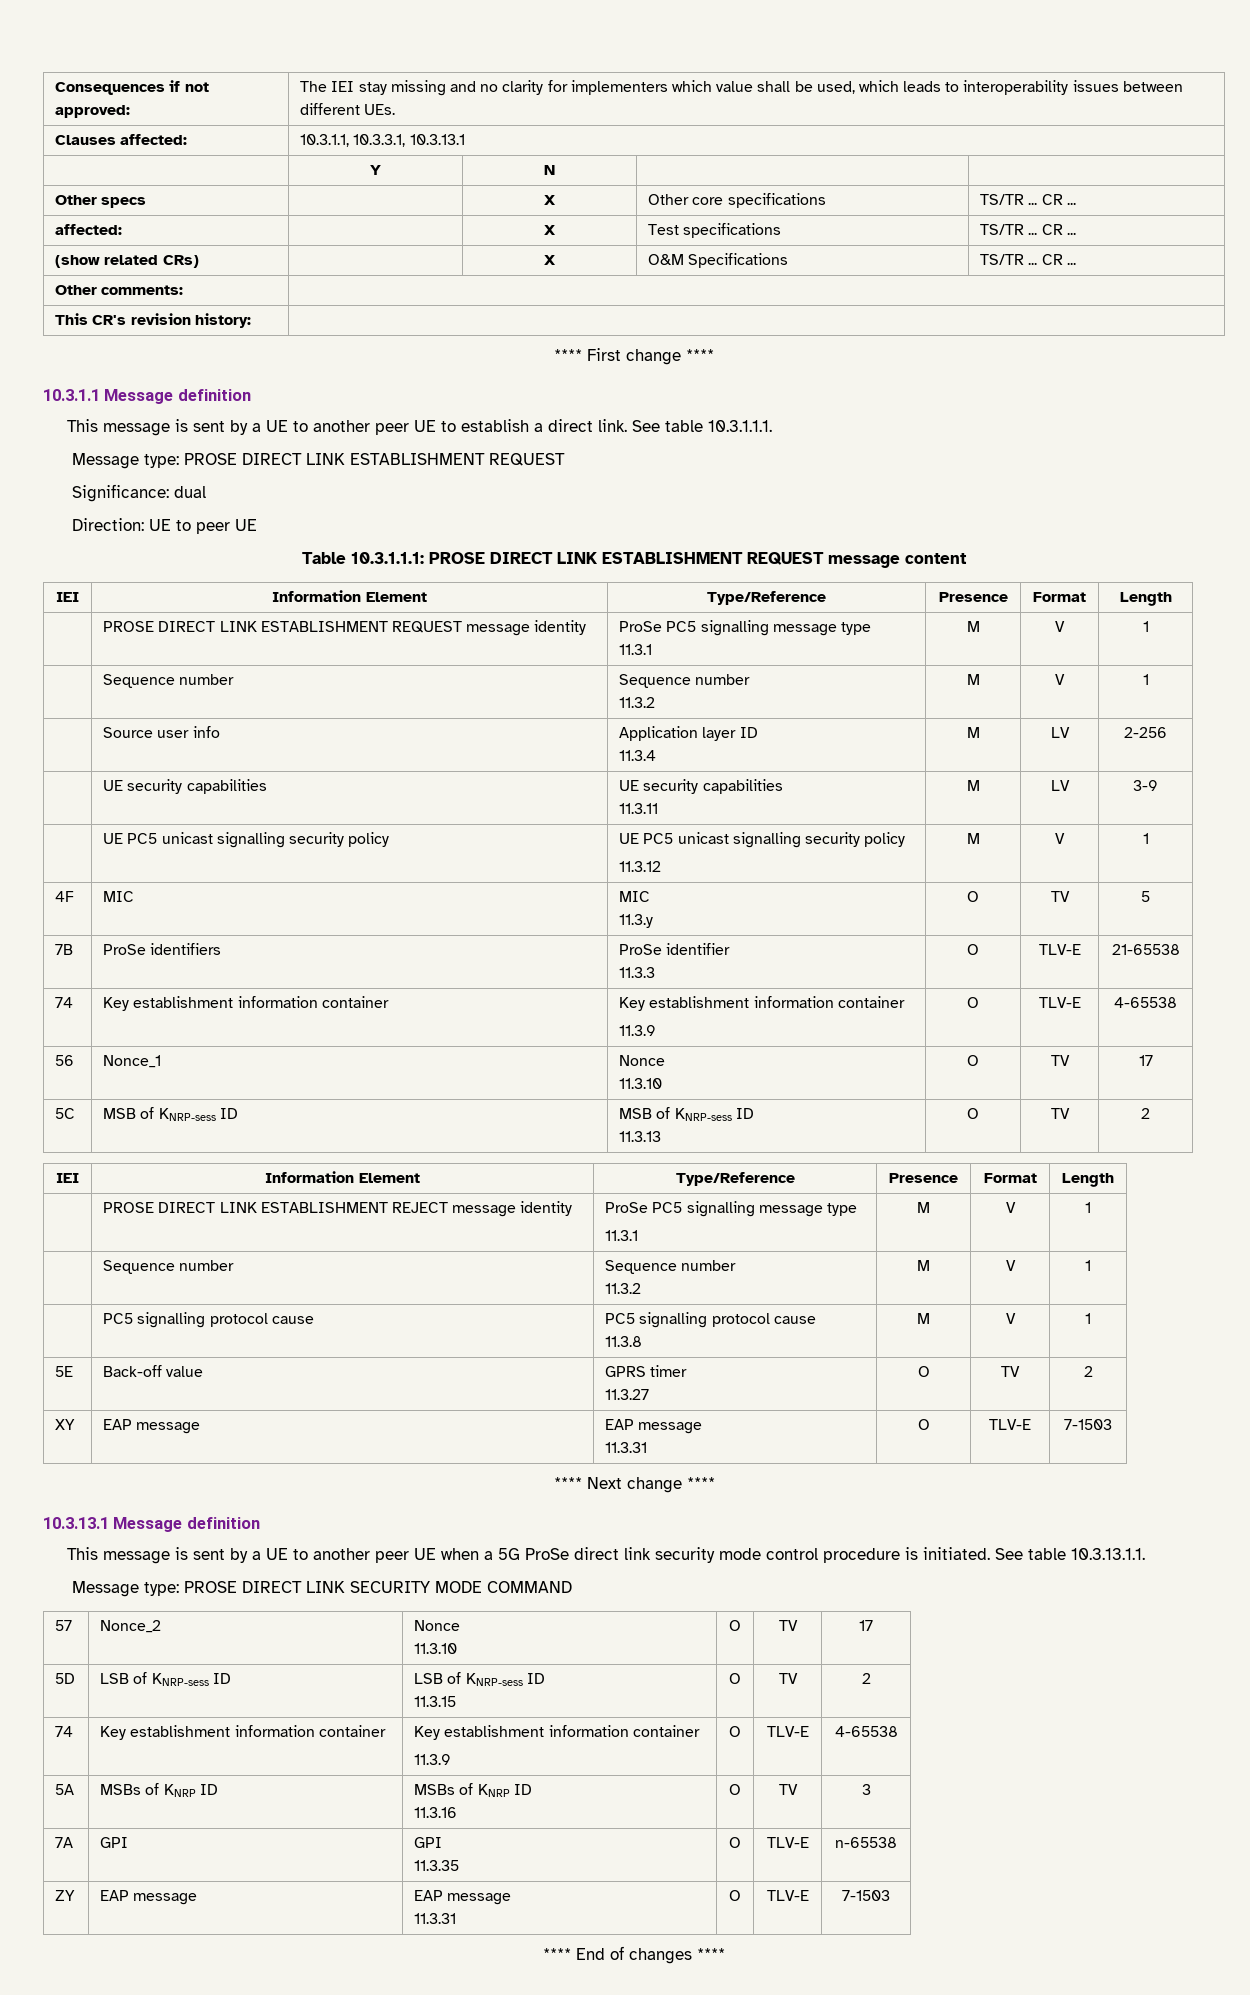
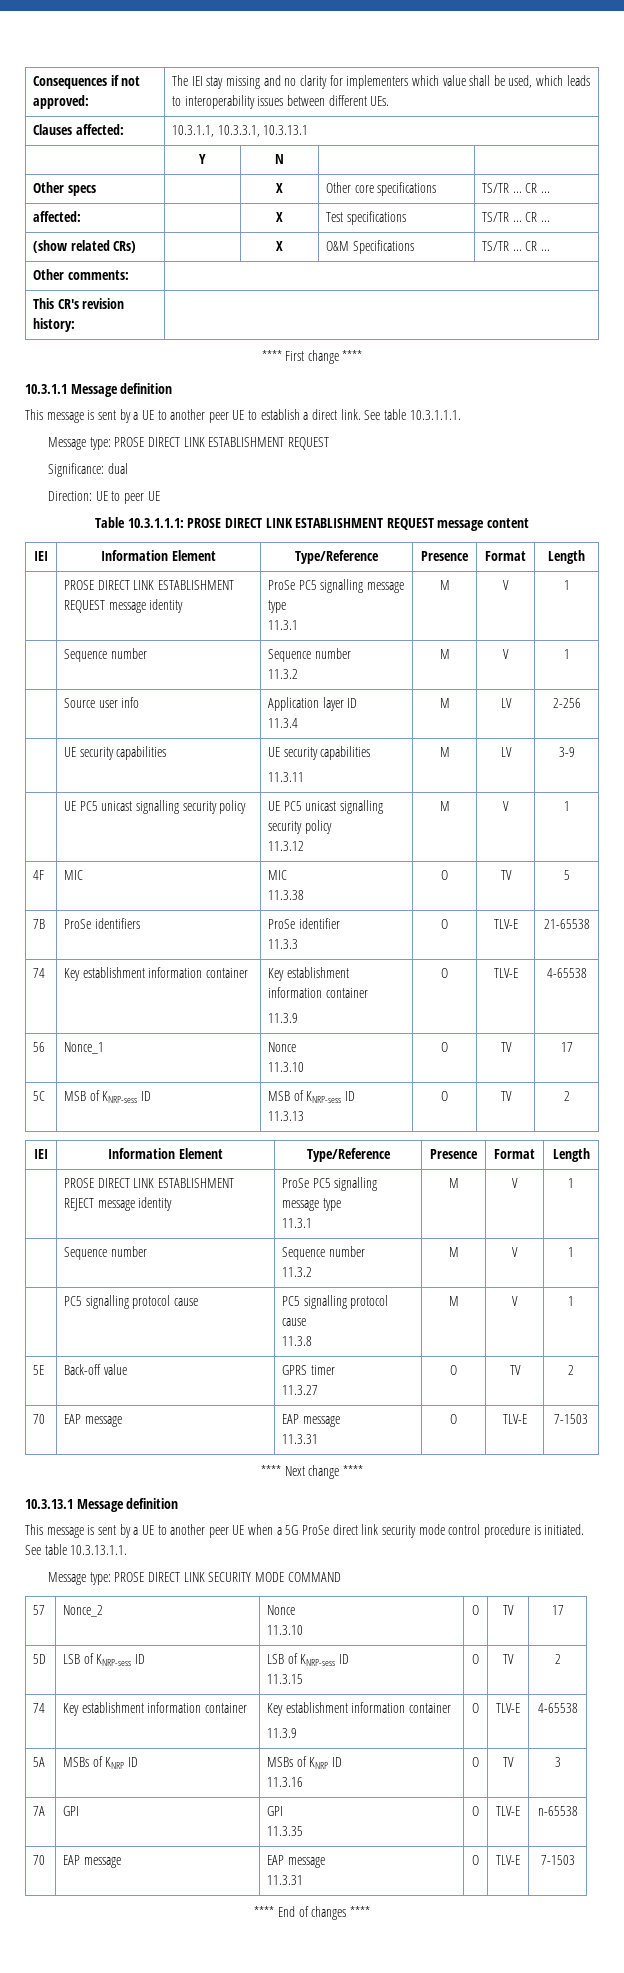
  4F | MIC | MIC
- 11.3.y | O | TV | 5
+ 11.3.38 | O | TV | 5
  5E | Back-off value | GPRS timer
  11.3.27 | O | TV | 2
- XY | EAP message | EAP message
+ 70 | EAP message | EAP message
  7A | GPI | GPI
  11.3.35 | O | TLV-E | n-65538
- ZY | EAP message | EAP message
+ 70 | EAP message | EAP message

